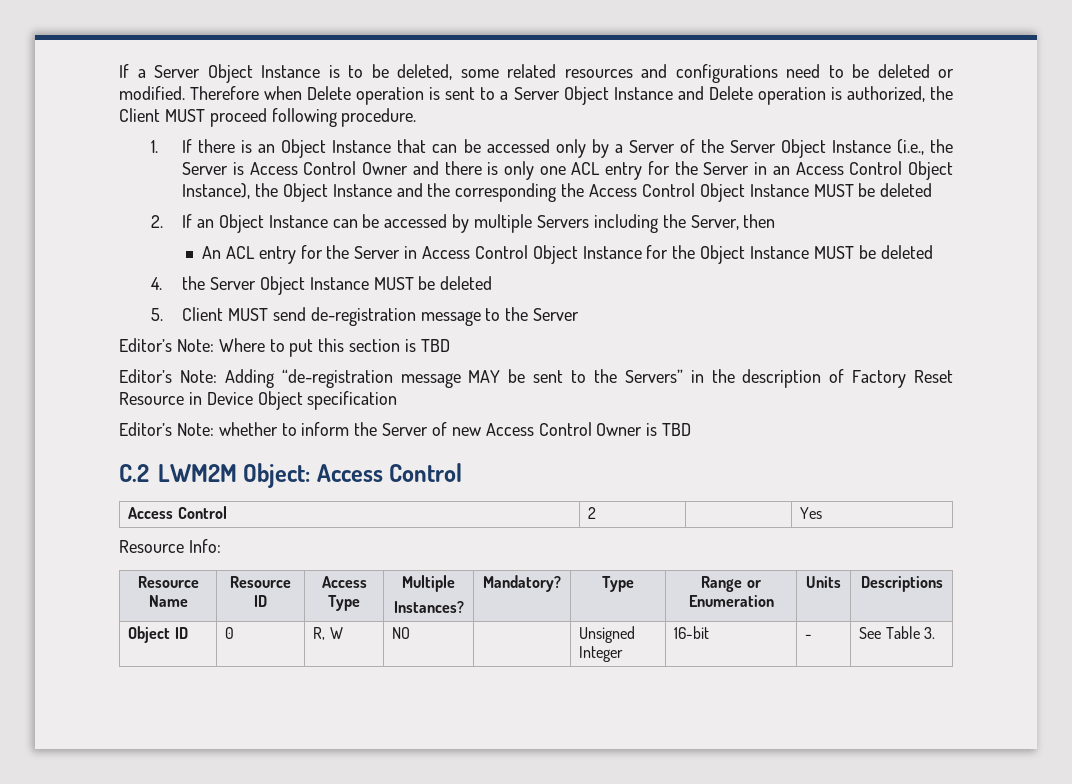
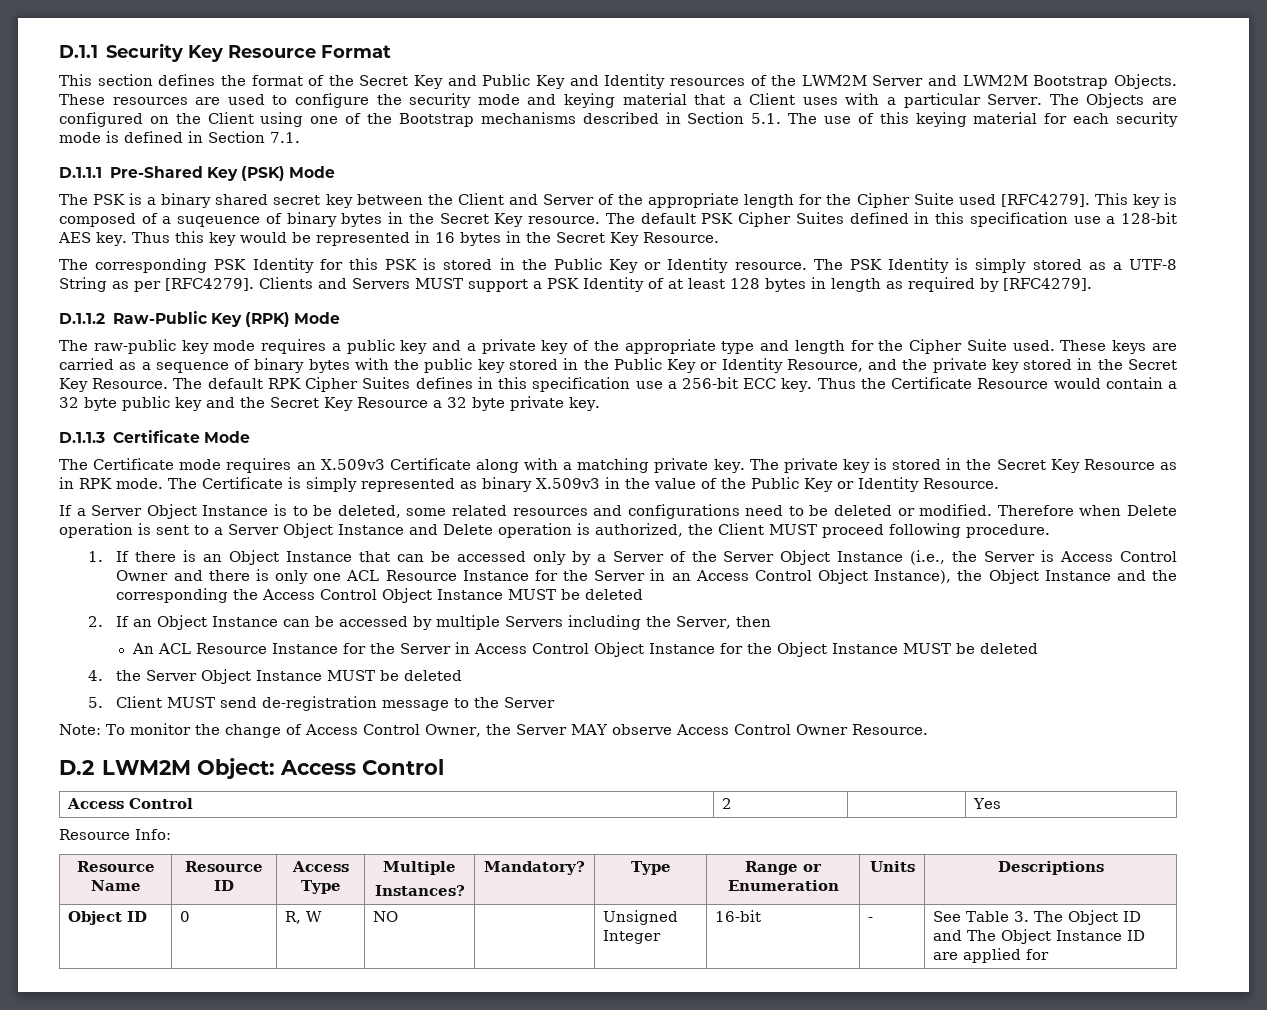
+ D.1.1 Security Key Resource Format
+ This section defines the format of the Secret Key and Public Key and Identity resources of the LWM2M Server and LWM2M Bootstrap Objects. These resources are used to configure the security mode and keying material that a Client uses with a particular Server. The Objects are configured on the Client using one of the Bootstrap mechanisms described in Section 5.1. The use of this keying material for each security mode is defined in Section 7.1.
+ D.1.1.1 Pre-Shared Key (PSK) Mode
+ The PSK is a binary shared secret key between the Client and Server of the appropriate length for the Cipher Suite used [RFC4279]. This key is composed of a suqeuence of binary bytes in the Secret Key resource. The default PSK Cipher Suites defined in this specification use a 128-bit AES key. Thus this key would be represented in 16 bytes in the Secret Key Resource.
+ The corresponding PSK Identity for this PSK is stored in the Public Key or Identity resource. The PSK Identity is simply stored as a UTF-8 String as per [RFC4279]. Clients and Servers MUST support a PSK Identity of at least 128 bytes in length as required by [RFC4279].
+ D.1.1.2 Raw-Public Key (RPK) Mode
+ The raw-public key mode requires a public key and a private key of the appropriate type and length for the Cipher Suite used. These keys are carried as a sequence of binary bytes with the public key stored in the Public Key or Identity Resource, and the private key stored in the Secret Key Resource. The default RPK Cipher Suites defines in this specification use a 256-bit ECC key. Thus the Certificate Resource would contain a 32 byte public key and the Secret Key Resource a 32 byte private key.
+ D.1.1.3 Certificate Mode
+ The Certificate mode requires an X.509v3 Certificate along with a matching private key. The private key is stored in the Secret Key Resource as in RPK mode. The Certificate is simply represented as binary X.509v3 in the value of the Public Key or Identity Resource.
- 1. If there is an Object Instance that can be accessed only by a Server of the Server Object Instance (i.e., the Server is Access Control Owner and there is only one ACL entry for the Server in an Access Control Object Instance), the Object Instance and the corresponding the Access Control Object Instance MUST be deleted
+ 1. If there is an Object Instance that can be accessed only by a Server of the Server Object Instance (i.e., the Server is Access Control Owner and there is only one ACL Resource Instance for the Server in an Access Control Object Instance), the Object Instance and the corresponding the Access Control Object Instance MUST be deleted
- An ACL entry for the Server in Access Control Object Instance for the Object Instance MUST be deleted
+ An ACL Resource Instance for the Server in Access Control Object Instance for the Object Instance MUST be deleted
- Editor’s Note: Where to put this section is TBD
- Editor’s Note: Adding “de-registration message MAY be sent to the Servers” in the description of Factory Reset Resource in Device Object specification
- Editor’s Note: whether to inform the Server of new Access Control Owner is TBD
- C.2 LWM2M Object: Access Control
+ Note: To monitor the change of Access Control Owner, the Server MAY observe Access Control Owner Resource.
+ D.2 LWM2M Object: Access Control
- Object ID | 0 | R, W | NO | | Unsigned Integer | 16-bit | - | See Table 3.
+ Object ID | 0 | R, W | NO | | Unsigned Integer | 16-bit | - | See Table 3. The Object ID and The Object Instance ID are applied for

